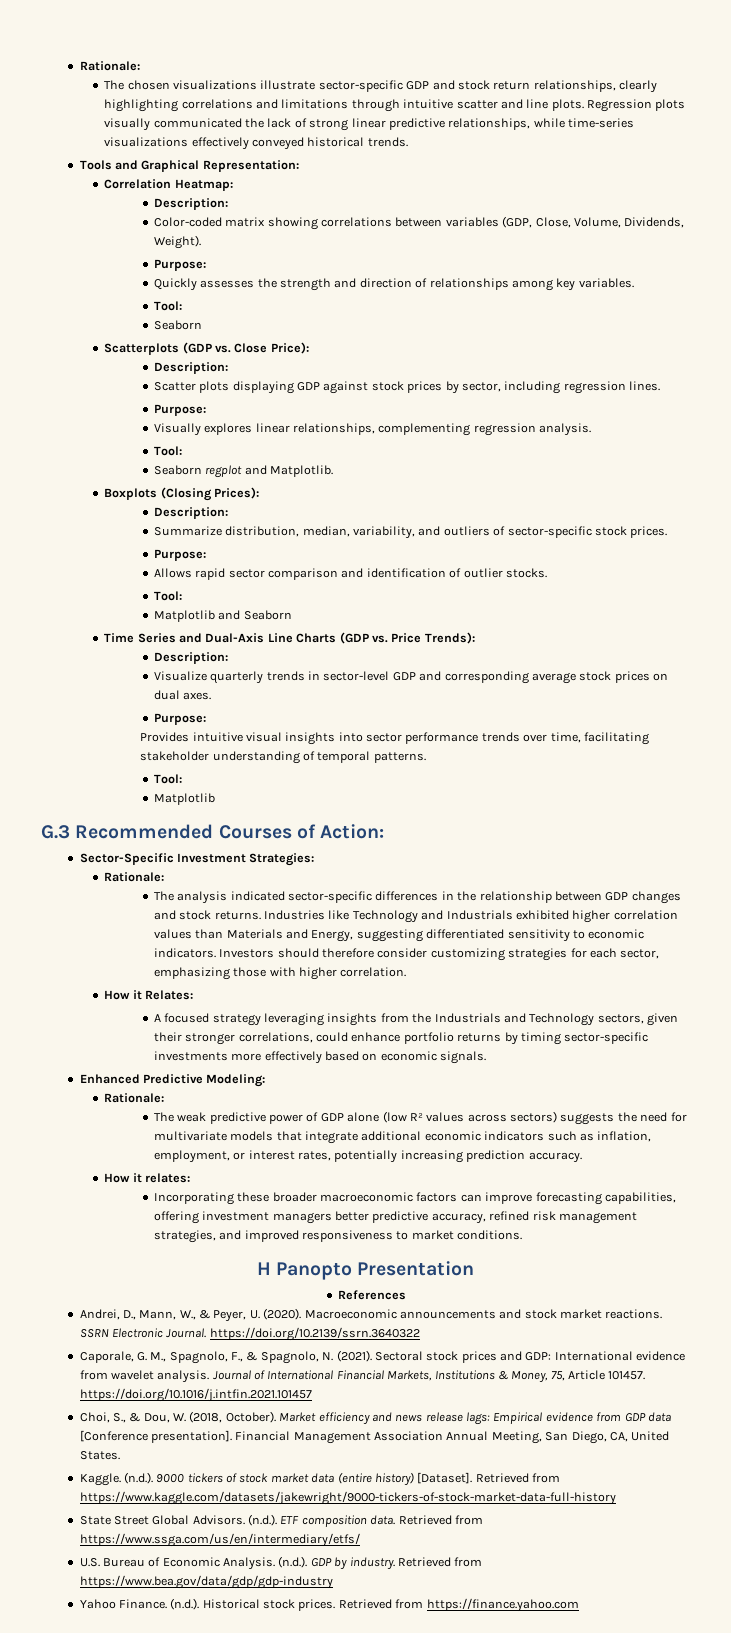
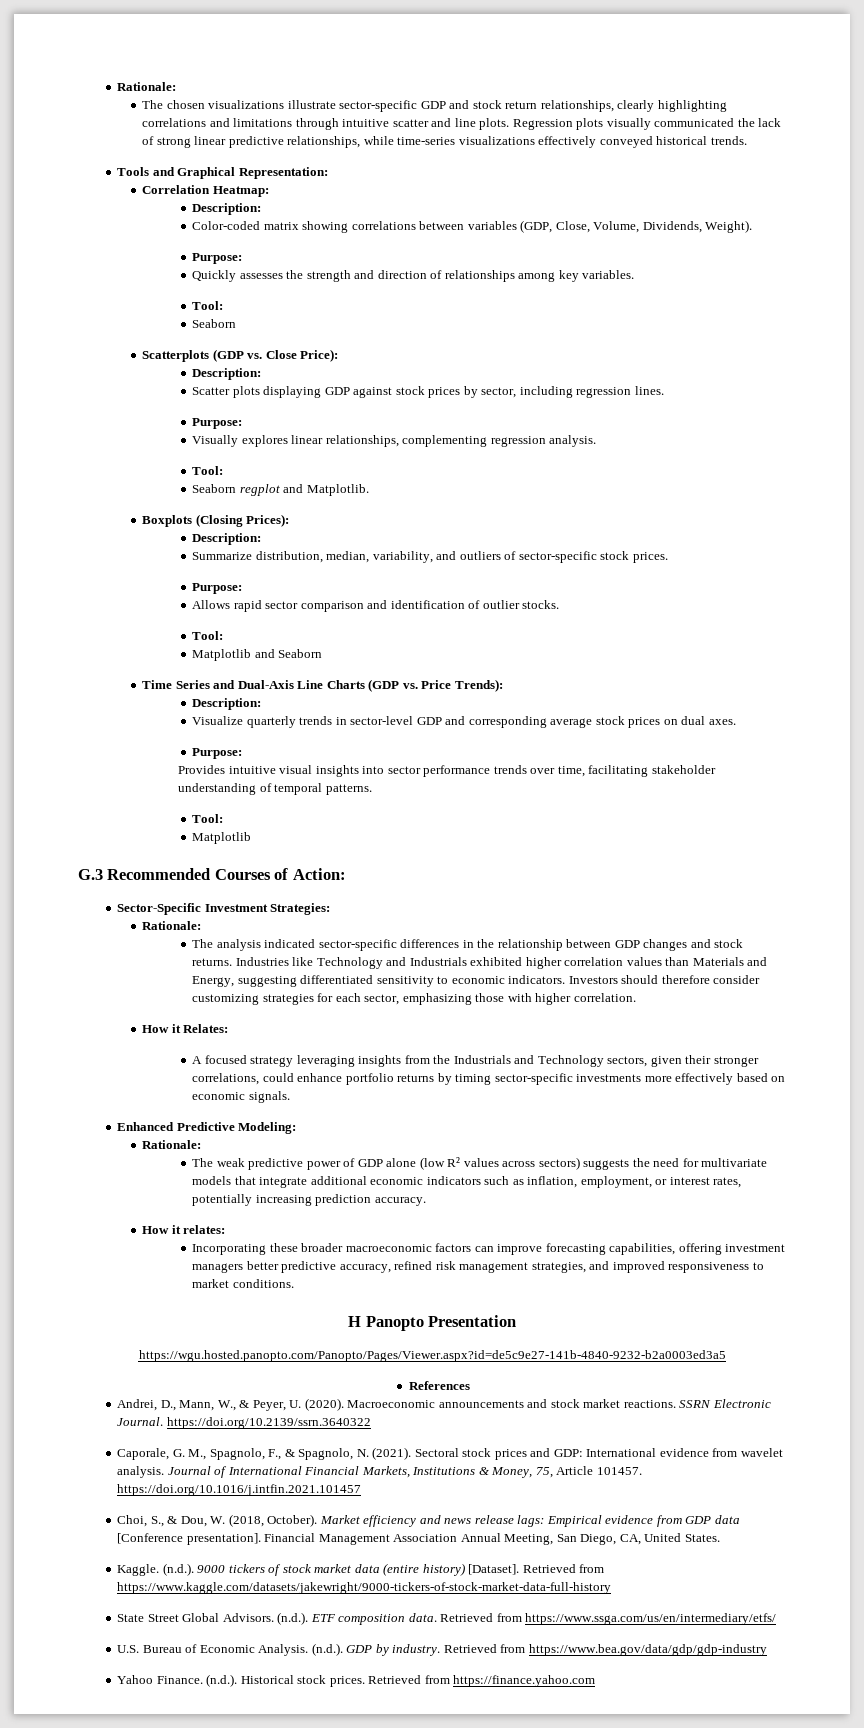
+ https://wgu.hosted.panopto.com/Panopto/Pages/Viewer.aspx?id=de5c9e27-141b-4840-9232-b2a0003ed3a5

